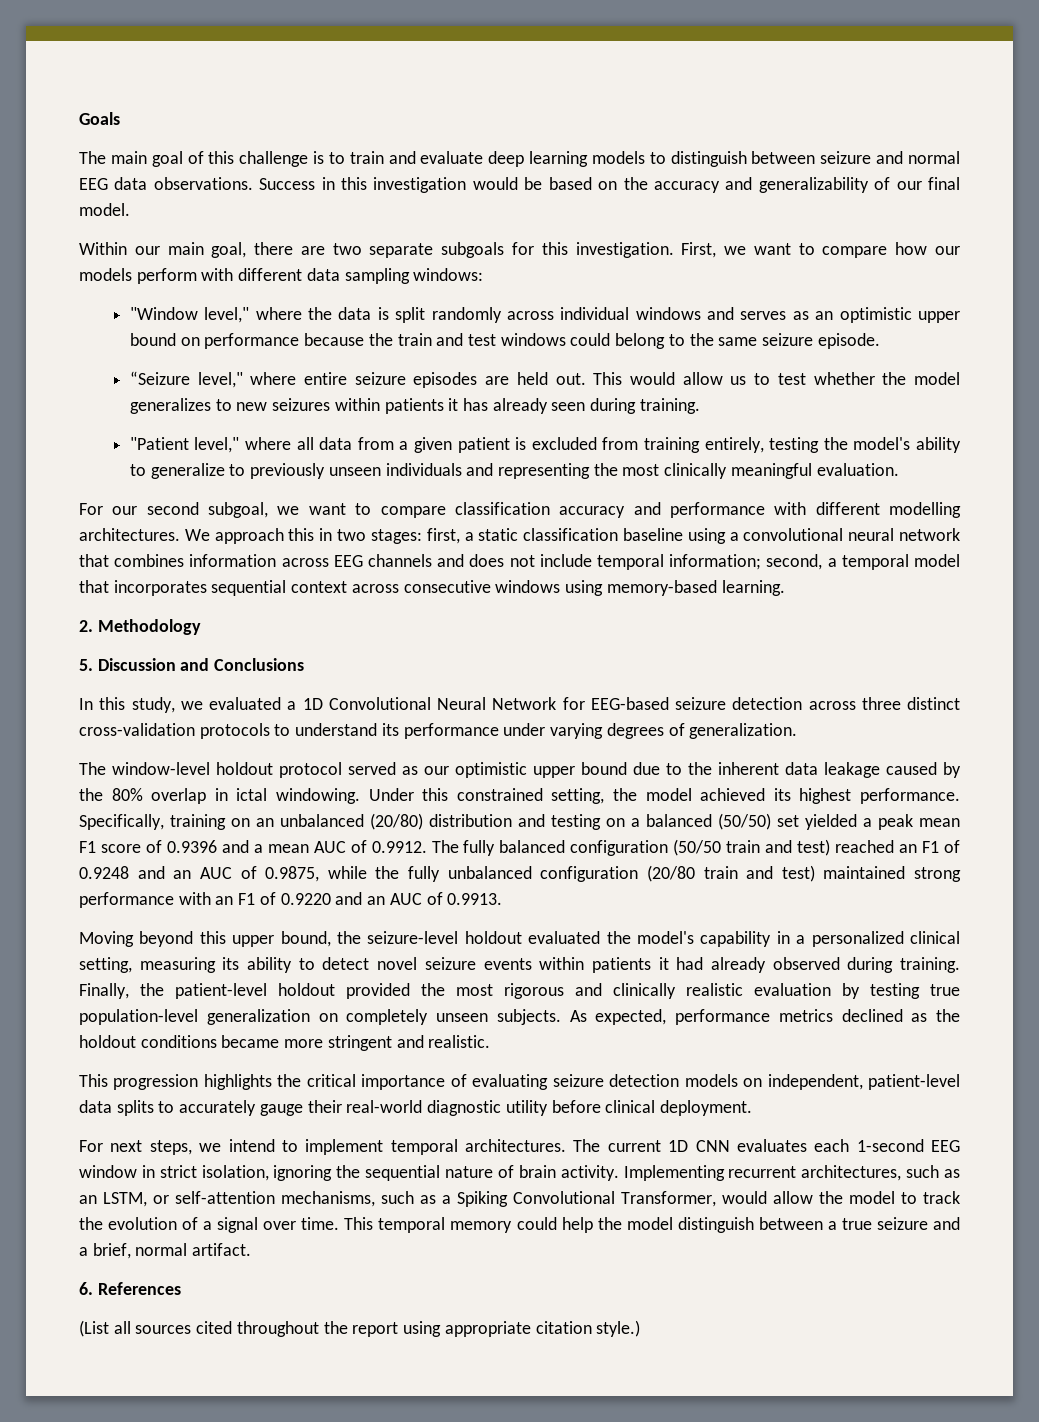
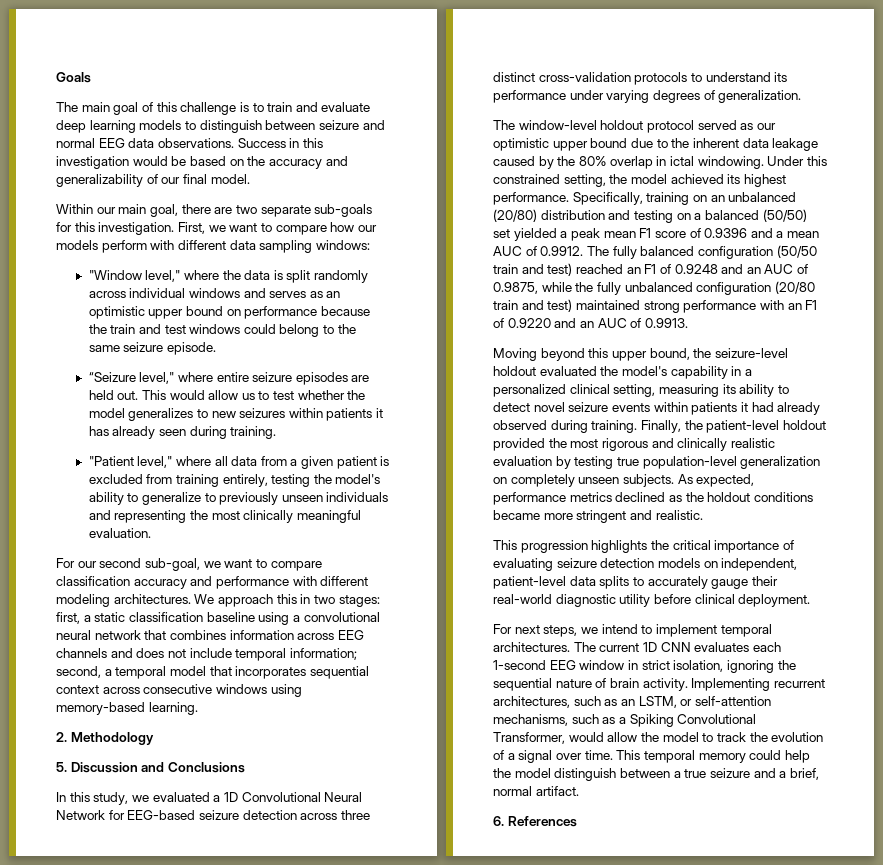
- Within our main goal, there are two separate subgoals for this investigation.
+ Within our main goal, there are two separate sub-goals for this investigation.
- For our second subgoal, we want to compare classification accuracy and performance with different modelling architectures.
+ For our second sub-goal, we want to compare classification accuracy and performance with different modeling architectures.
- (List all sources cited throughout the report using appropriate citation style.)

